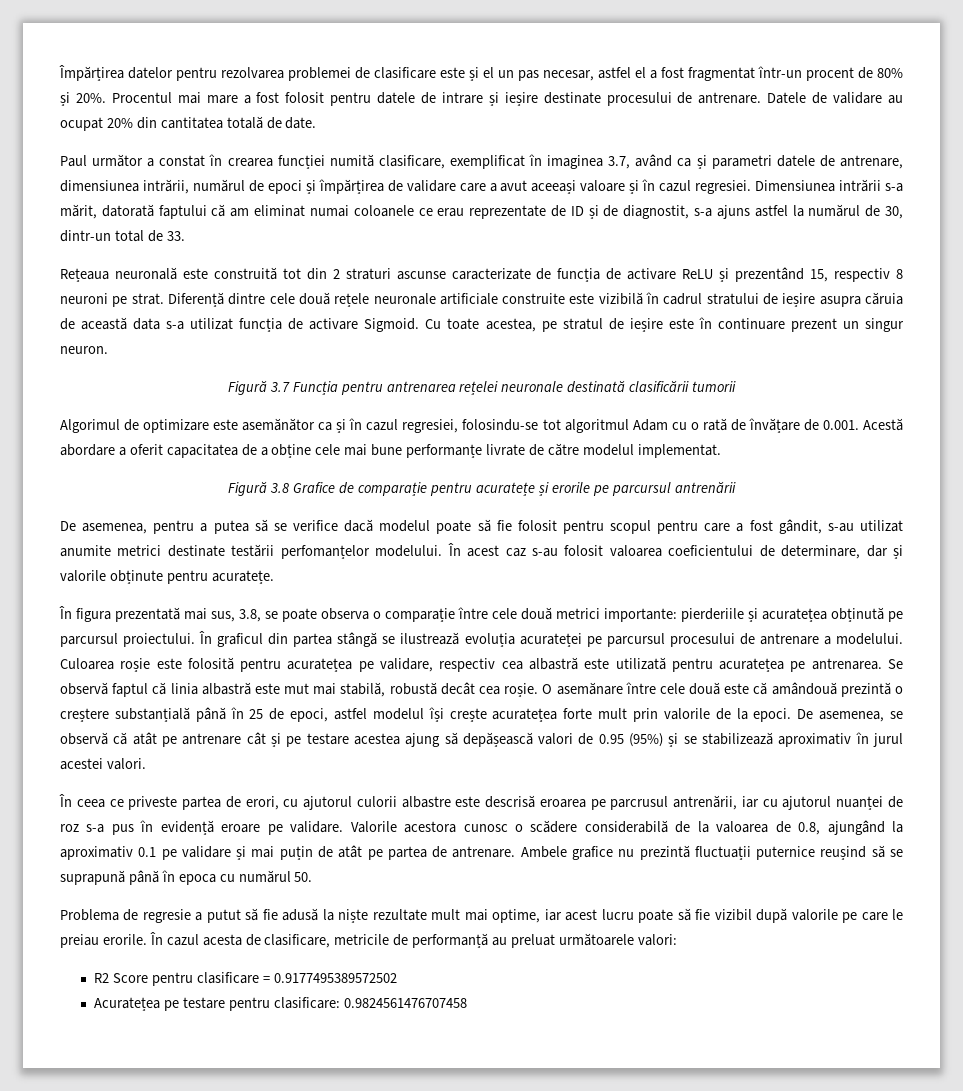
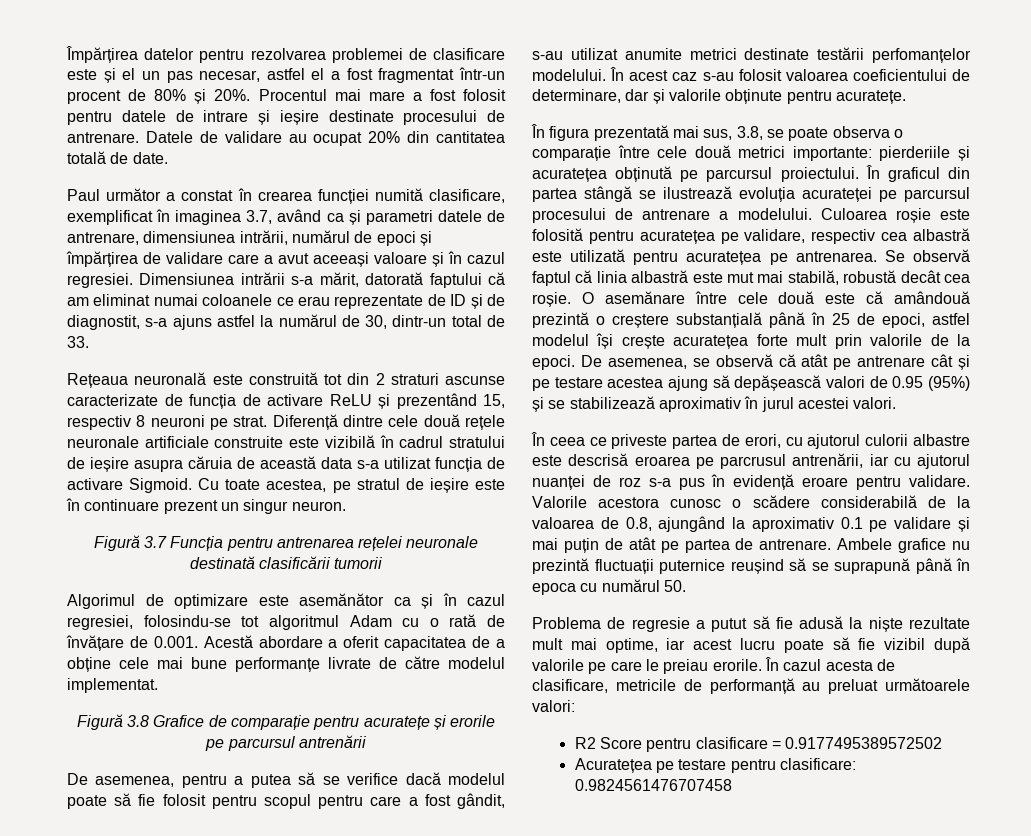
- În ceea ce priveste partea de erori, cu ajutorul culorii albastre este descrisă eroarea pe parcrusul antrenării, iar cu ajutorul nuanței de roz s-a pus în evidență eroare pe validare.
+ În ceea ce priveste partea de erori, cu ajutorul culorii albastre este descrisă eroarea pe parcrusul antrenării, iar cu ajutorul nuanței de roz s-a pus în evidență eroare pentru validare.

